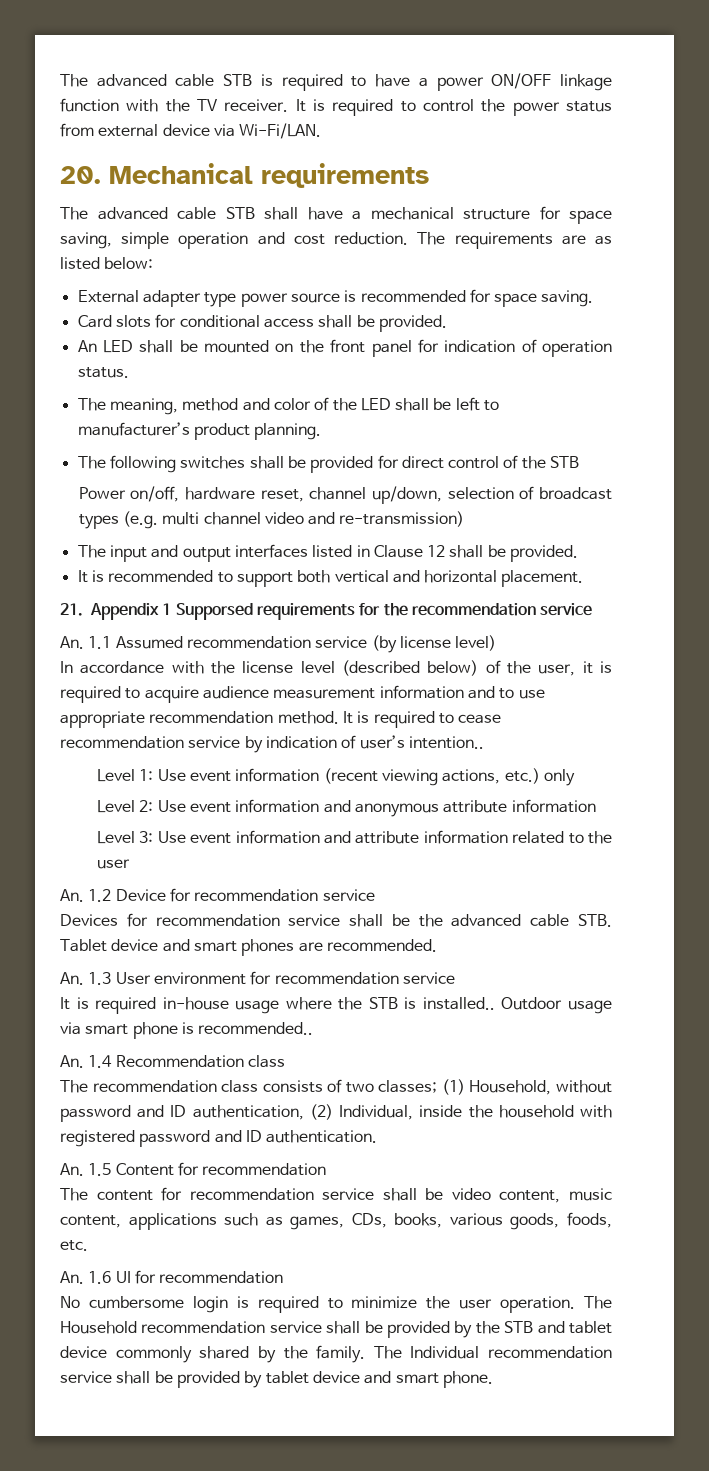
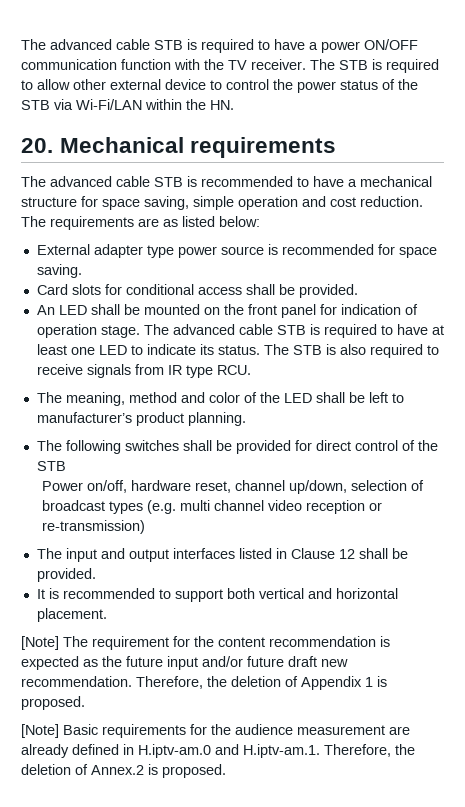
- The advanced cable STB is required to have a power ON/OFF linkage function with the TV receiver.
+ The advanced cable STB is required to have a power ON/OFF communication function with the TV receiver.
- It is required to control the power status from external device via Wi-Fi/LAN.
+ The STB is required to allow other external device to control the power status of the STB via Wi-Fi/LAN within the HN.
- The advanced cable STB shall have a mechanical structure for space saving, simple operation and cost reduction.
+ The advanced cable STB is recommended to have a mechanical structure for space saving, simple operation and cost reduction.
- An LED shall be mounted on the front panel for indication of operation status.
+ An LED shall be mounted on the front panel for indication of operation stage. The advanced cable STB is required to have at least one LED to indicate its status. The STB is also required to receive signals from IR type RCU.
- Power on/off, hardware reset, channel up/down, selection of broadcast types (e.g. multi channel video and re-transmission)
+ Power on/off, hardware reset, channel up/down, selection of broadcast types (e.g. multi channel video reception or re-transmission)
- 21. Appendix 1 Supporsed requirements for the recommendation service
- An. 1.1 Assumed recommendation service (by license level)
- In accordance with the license level (described below) of the user, it is required to acquire audience measurement information and to use appropriate recommendation method. It is required to cease recommendation service by indication of user’s intention..
- Level 1: Use event information (recent viewing actions, etc.) only
- Level 2: Use event information and anonymous attribute information
- Level 3: Use event information and attribute information related to the user
- An. 1.2 Device for recommendation service
- Devices for recommendation service shall be the advanced cable STB. Tablet device and smart phones are recommended.
- An. 1.3 User environment for recommendation service
- It is required in-house usage where the STB is installed.. Outdoor usage via smart phone is recommended..
- An. 1.4 Recommendation class
- The recommendation class consists of two classes; (1) Household, without password and ID authentication, (2) Individual, inside the household with registered password and ID authentication.
- An. 1.5 Content for recommendation
- The content for recommendation service shall be video content, music content, applications such as games, CDs, books, various goods, foods, etc.
- An. 1.6 UI for recommendation
- No cumbersome login is required to minimize the user operation. The Household recommendation service shall be provided by the STB and tablet device commonly shared by the family. The Individual recommendation service shall be provided by tablet device and smart phone.
+ [Note] The requirement for the content recommendation is expected as the future input and/or future draft new recommendation. Therefore, the deletion of Appendix 1 is proposed.
+ [Note] Basic requirements for the audience measurement are already defined in H.iptv-am.0 and H.iptv-am.1. Therefore, the deletion of Annex.2 is proposed.

